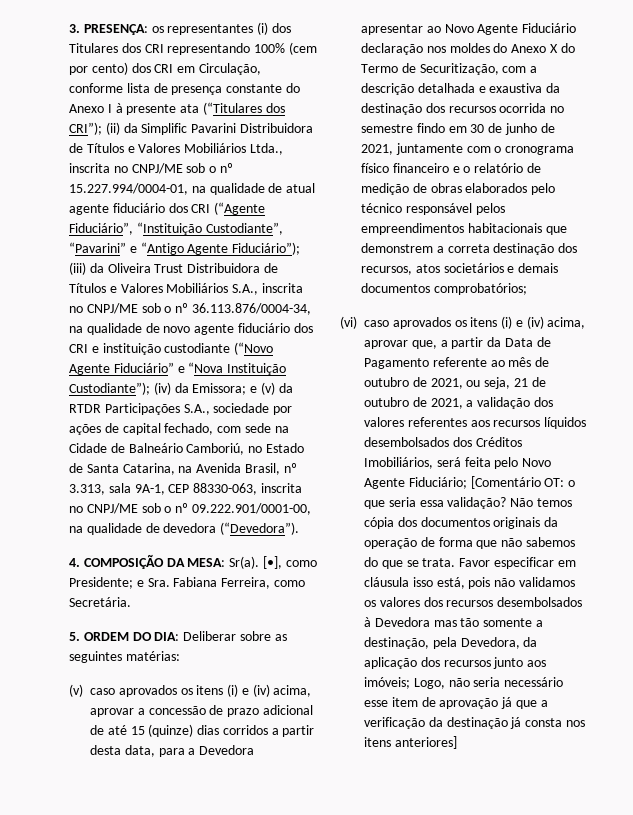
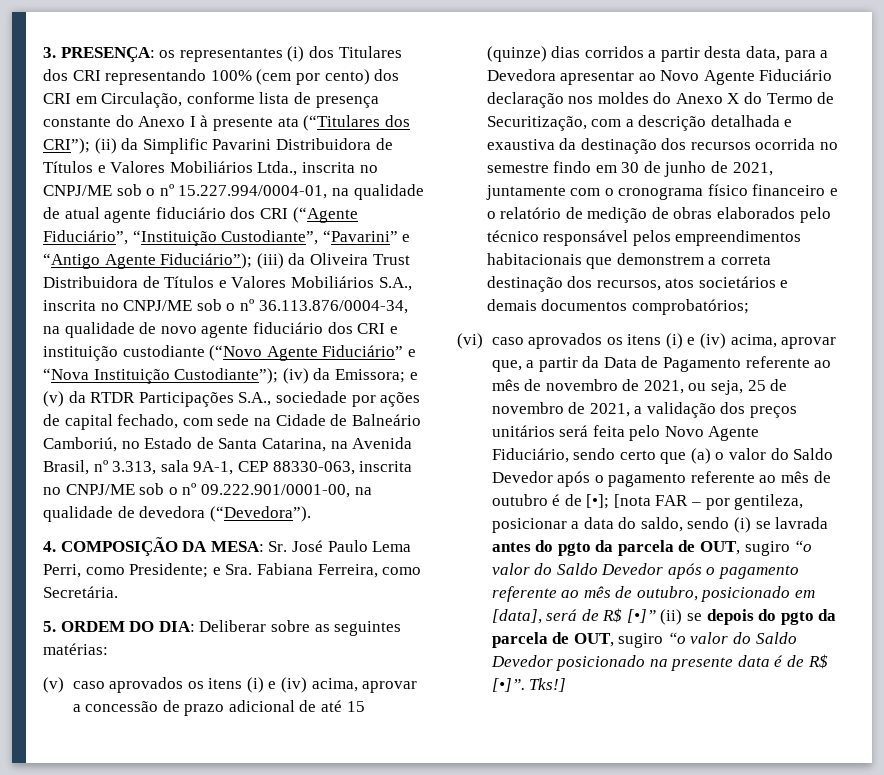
- 4. COMPOSIÇÃO DA MESA: Sr(a). [•], como Presidente; e Sra. Fabiana Ferreira, como Secretária.
+ 4. COMPOSIÇÃO DA MESA: Sr. José Paulo Lema Perri, como Presidente; e Sra. Fabiana Ferreira, como Secretária.
- (vi) caso aprovados os itens (i) e (iv) acima, aprovar que, a partir da Data de Pagamento referente ao mês de outubro de 2021, ou seja, 21 de outubro de 2021, a validação dos valores referentes aos recursos líquidos desembolsados dos Créditos Imobiliários, será feita pelo Novo Agente Fiduciário; [Comentário OT: o que seria essa validação? Não temos cópia dos documentos originais da operação de forma que não sabemos do que se trata. Favor especificar em cláusula isso está, pois não validamos os valores dos recursos desembolsados à Devedora mas tão somente a destinação, pela Devedora, da aplicação dos recursos junto aos imóveis; Logo, não seria necessário esse item de aprovação já que a verificação da destinação já consta nos itens anteriores]
+ (vi) caso aprovados os itens (i) e (iv) acima, aprovar que, a partir da Data de Pagamento referente ao mês de novembro de 2021, ou seja, 25 de novembro de 2021, a validação dos preços unitários será feita pelo Novo Agente Fiduciário, sendo certo que (a) o valor do Saldo Devedor após o pagamento referente ao mês de outubro é de [•]; [nota FAR – por gentileza, posicionar a data do saldo, sendo (i) se lavrada antes do pgto da parcela de OUT, sugiro “o valor do Saldo Devedor após o pagamento referente ao mês de outubro, posicionado em [data], será de R$ [•]” (ii) se depois do pgto da parcela de OUT, sugiro “o valor do Saldo Devedor posicionado na presente data é de R$ [•]”. Tks!]

